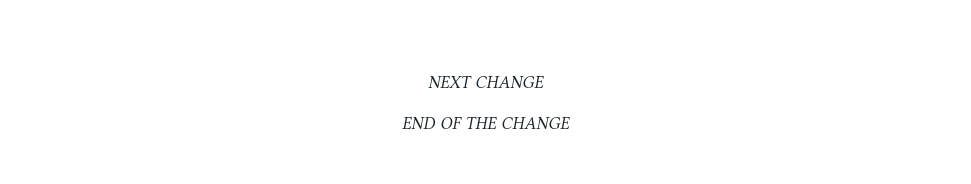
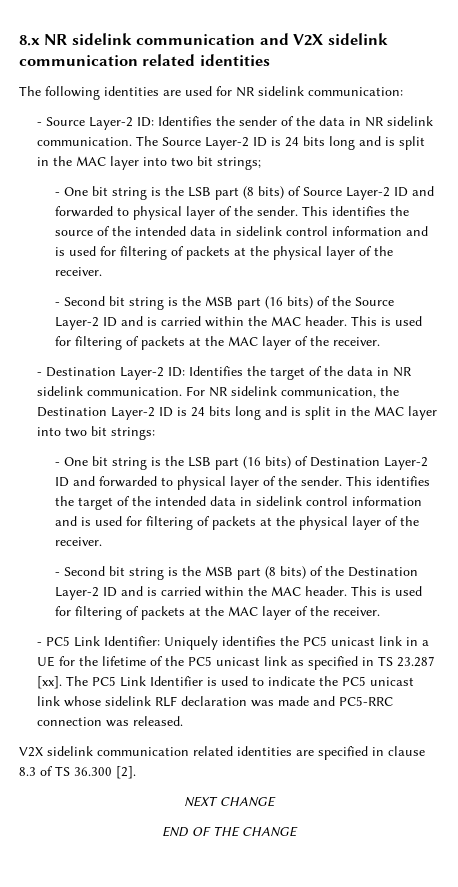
+ 8.x NR sidelink communication and V2X sidelink communication related identities
+ The following identities are used for NR sidelink communication:
+ - Source Layer-2 ID: Identifies the sender of the data in NR sidelink communication. The Source Layer-2 ID is 24 bits long and is split in the MAC layer into two bit strings;
+ - One bit string is the LSB part (8 bits) of Source Layer-2 ID and forwarded to physical layer of the sender. This identifies the source of the intended data in sidelink control information and is used for filtering of packets at the physical layer of the receiver.
+ - Second bit string is the MSB part (16 bits) of the Source Layer-2 ID and is carried within the MAC header. This is used for filtering of packets at the MAC layer of the receiver.
+ - Destination Layer-2 ID: Identifies the target of the data in NR sidelink communication. For NR sidelink communication, the Destination Layer-2 ID is 24 bits long and is split in the MAC layer into two bit strings:
+ - One bit string is the LSB part (16 bits) of Destination Layer-2 ID and forwarded to physical layer of the sender. This identifies the target of the intended data in sidelink control information and is used for filtering of packets at the physical layer of the receiver.
+ - Second bit string is the MSB part (8 bits) of the Destination Layer-2 ID and is carried within the MAC header. This is used for filtering of packets at the MAC layer of the receiver.
+ - PC5 Link Identifier: Uniquely identifies the PC5 unicast link in a UE for the lifetime of the PC5 unicast link as specified in TS 23.287 [xx]. The PC5 Link Identifier is used to indicate the PC5 unicast link whose sidelink RLF declaration was made and PC5-RRC connection was released.
+ V2X sidelink communication related identities are specified in clause 8.3 of TS 36.300 [2].

